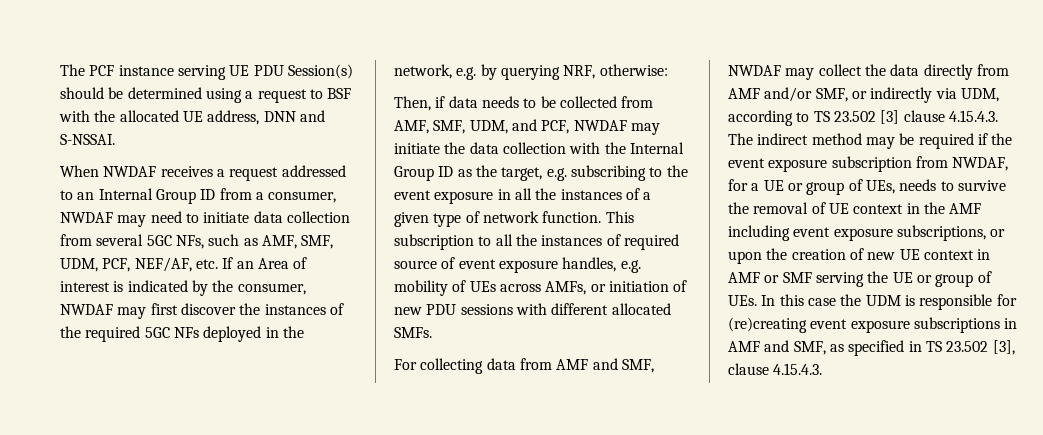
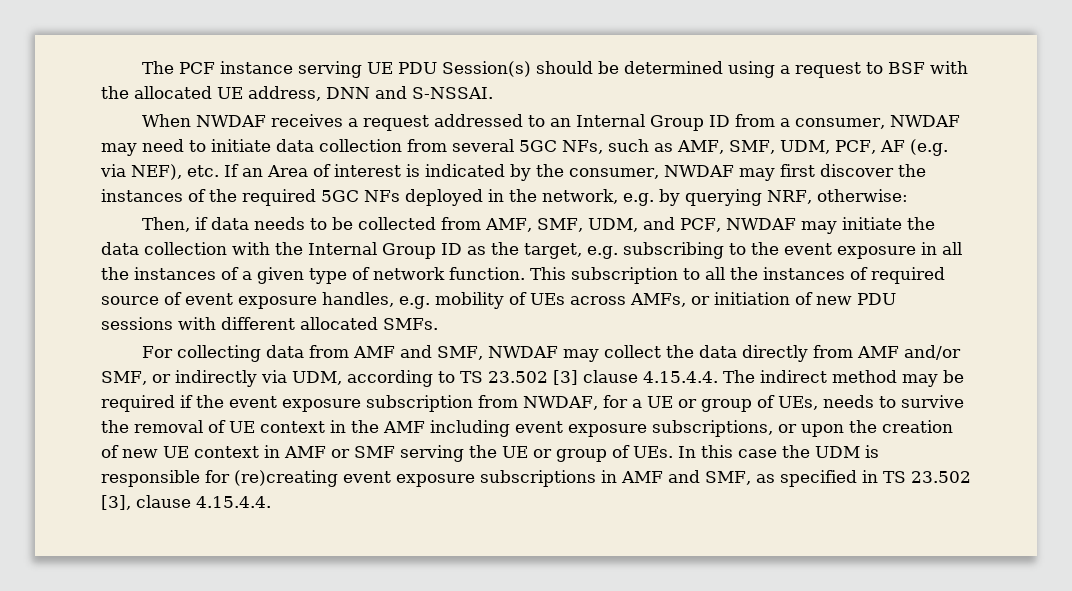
- When NWDAF receives a request addressed to an Internal Group ID from a consumer, NWDAF may need to initiate data collection from several 5GC NFs, such as AMF, SMF, UDM, PCF, NEF/AF, etc. If an Area of interest is indicated by the consumer, NWDAF may first discover the instances of the required 5GC NFs deployed in the network, e.g. by querying NRF, otherwise:
+ When NWDAF receives a request addressed to an Internal Group ID from a consumer, NWDAF may need to initiate data collection from several 5GC NFs, such as AMF, SMF, UDM, PCF, AF (e.g. via NEF), etc. If an Area of interest is indicated by the consumer, NWDAF may first discover the instances of the required 5GC NFs deployed in the network, e.g. by querying NRF, otherwise:
- For collecting data from AMF and SMF, NWDAF may collect the data directly from AMF and/or SMF, or indirectly via UDM, according to TS 23.502 [3] clause 4.15.4.3. The indirect method may be required if the event exposure subscription from NWDAF, for a UE or group of UEs, needs to survive the removal of UE context in the AMF including event exposure subscriptions, or upon the creation of new UE context in AMF or SMF serving the UE or group of UEs. In this case the UDM is responsible for (re)creating event exposure subscriptions in AMF and SMF, as specified in TS 23.502 [3], clause 4.15.4.3.
+ For collecting data from AMF and SMF, NWDAF may collect the data directly from AMF and/or SMF, or indirectly via UDM, according to TS 23.502 [3] clause 4.15.4.4. The indirect method may be required if the event exposure subscription from NWDAF, for a UE or group of UEs, needs to survive the removal of UE context in the AMF including event exposure subscriptions, or upon the creation of new UE context in AMF or SMF serving the UE or group of UEs. In this case the UDM is responsible for (re)creating event exposure subscriptions in AMF and SMF, as specified in TS 23.502 [3], clause 4.15.4.4.

